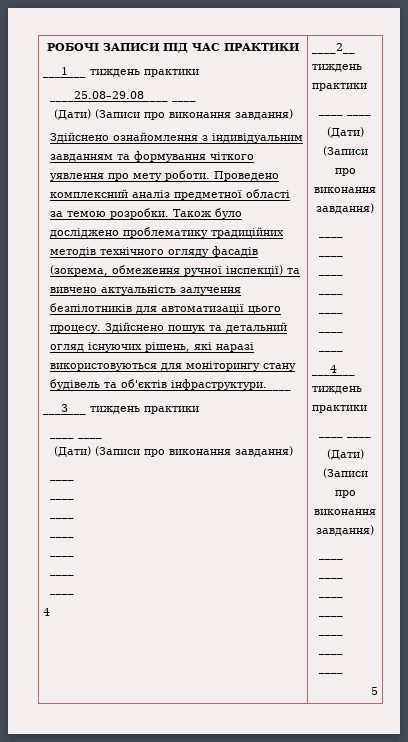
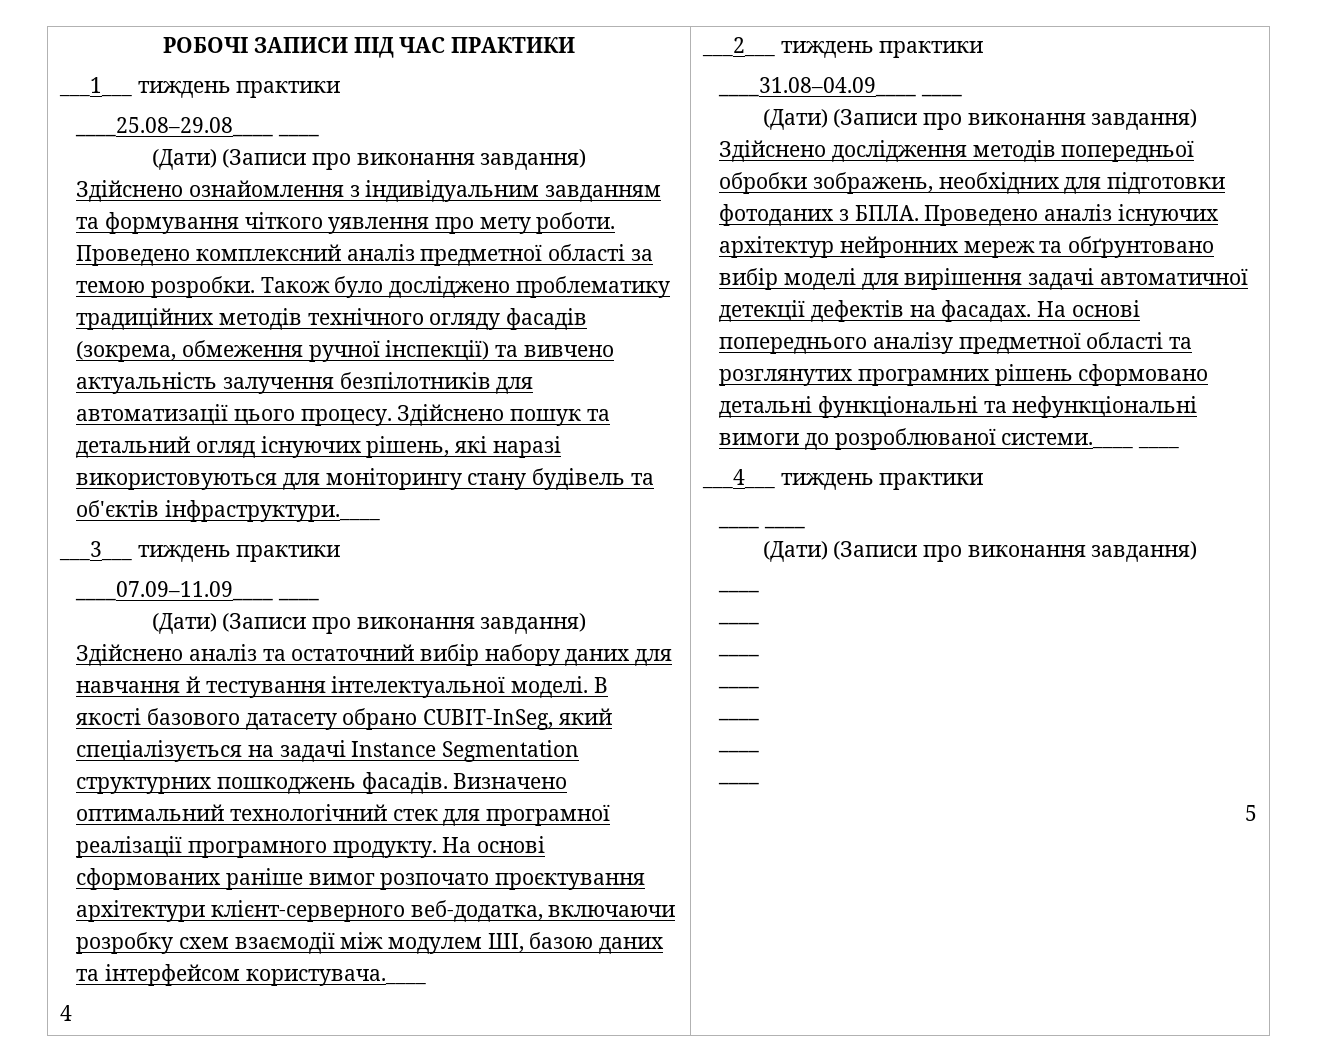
  ___3___ тиждень практики
- ____ ____
+ ____07.09–11.09____ ____
  (Дати) (Записи про виконання завдання)
- ____
- ____
- ____
- ____
- ____
- ____
- ____
+ Здійснено аналіз та остаточний вибір набору даних для навчання й тестування інтелектуальної моделі. В якості базового датасету обрано CUBIT-InSeg, який спеціалізується на задачі Instance Segmentation структурних пошкоджень фасадів. Визначено оптимальний технологічний стек для програмної реалізації програмного продукту. На основі сформованих раніше вимог розпочато проєктування архітектури клієнт-серверного веб-додатка, включаючи розробку схем взаємодії між модулем ШІ, базою даних та інтерфейсом користувача.____
- ____2__ тиждень практики
- ____ ____
+ ___2___ тиждень практики
+ ____31.08–04.09____ ____
  (Дати) (Записи про виконання завдання)
- ____
- ____
- ____
- ____
- ____
- ____
- ____
+ Здійснено дослідження методів попередньої обробки зображень, необхідних для підготовки фотоданих з БПЛА. Проведено аналіз існуючих архітектур нейронних мереж та обґрунтовано вибір моделі для вирішення задачі автоматичної детекції дефектів на фасадах. На основі попереднього аналізу предметної області та розглянутих програмних рішень сформовано детальні функціональні та нефункціональні вимоги до розроблюваної системи.____ ____

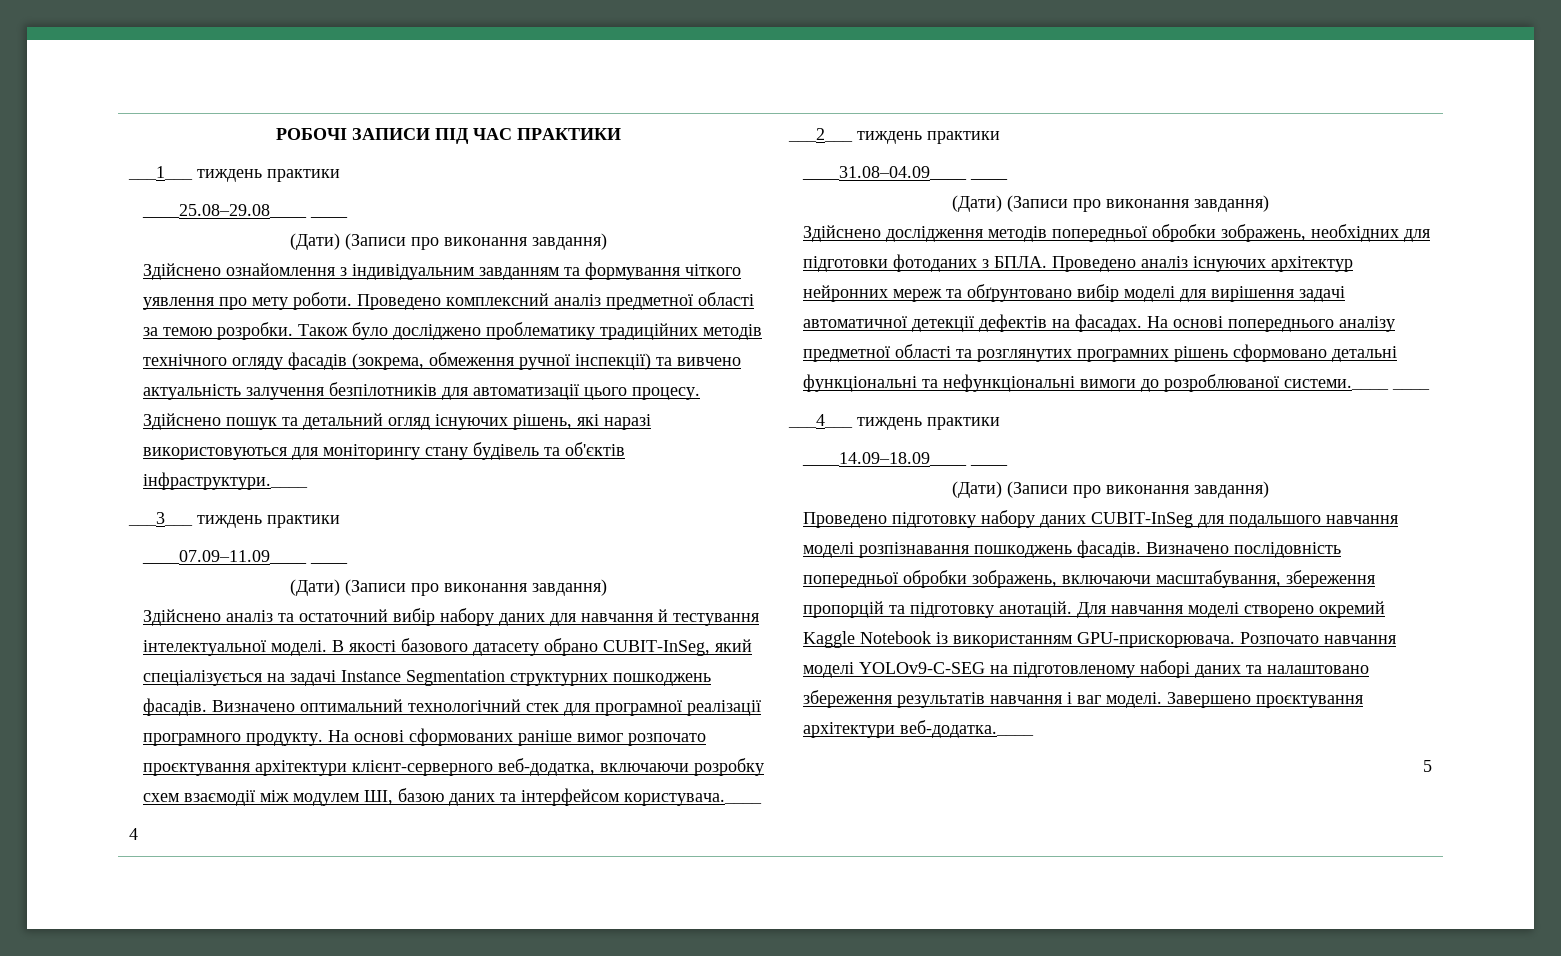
- ____ ____
+ ____14.09–18.09____ ____
  (Дати) (Записи про виконання завдання)
- ____
- ____
- ____
- ____
- ____
- ____
- ____
+ Проведено підготовку набору даних CUBIT-InSeg для подальшого навчання моделі розпізнавання пошкоджень фасадів. Визначено послідовність попередньої обробки зображень, включаючи масштабування, збереження пропорцій та підготовку анотацій. Для навчання моделі створено окремий Kaggle Notebook із використанням GPU-прискорювача. Розпочато навчання моделі YOLOv9-C-SEG на підготовленому наборі даних та налаштовано збереження результатів навчання і ваг моделі. Завершено проєктування архітектури веб-додатка.____

